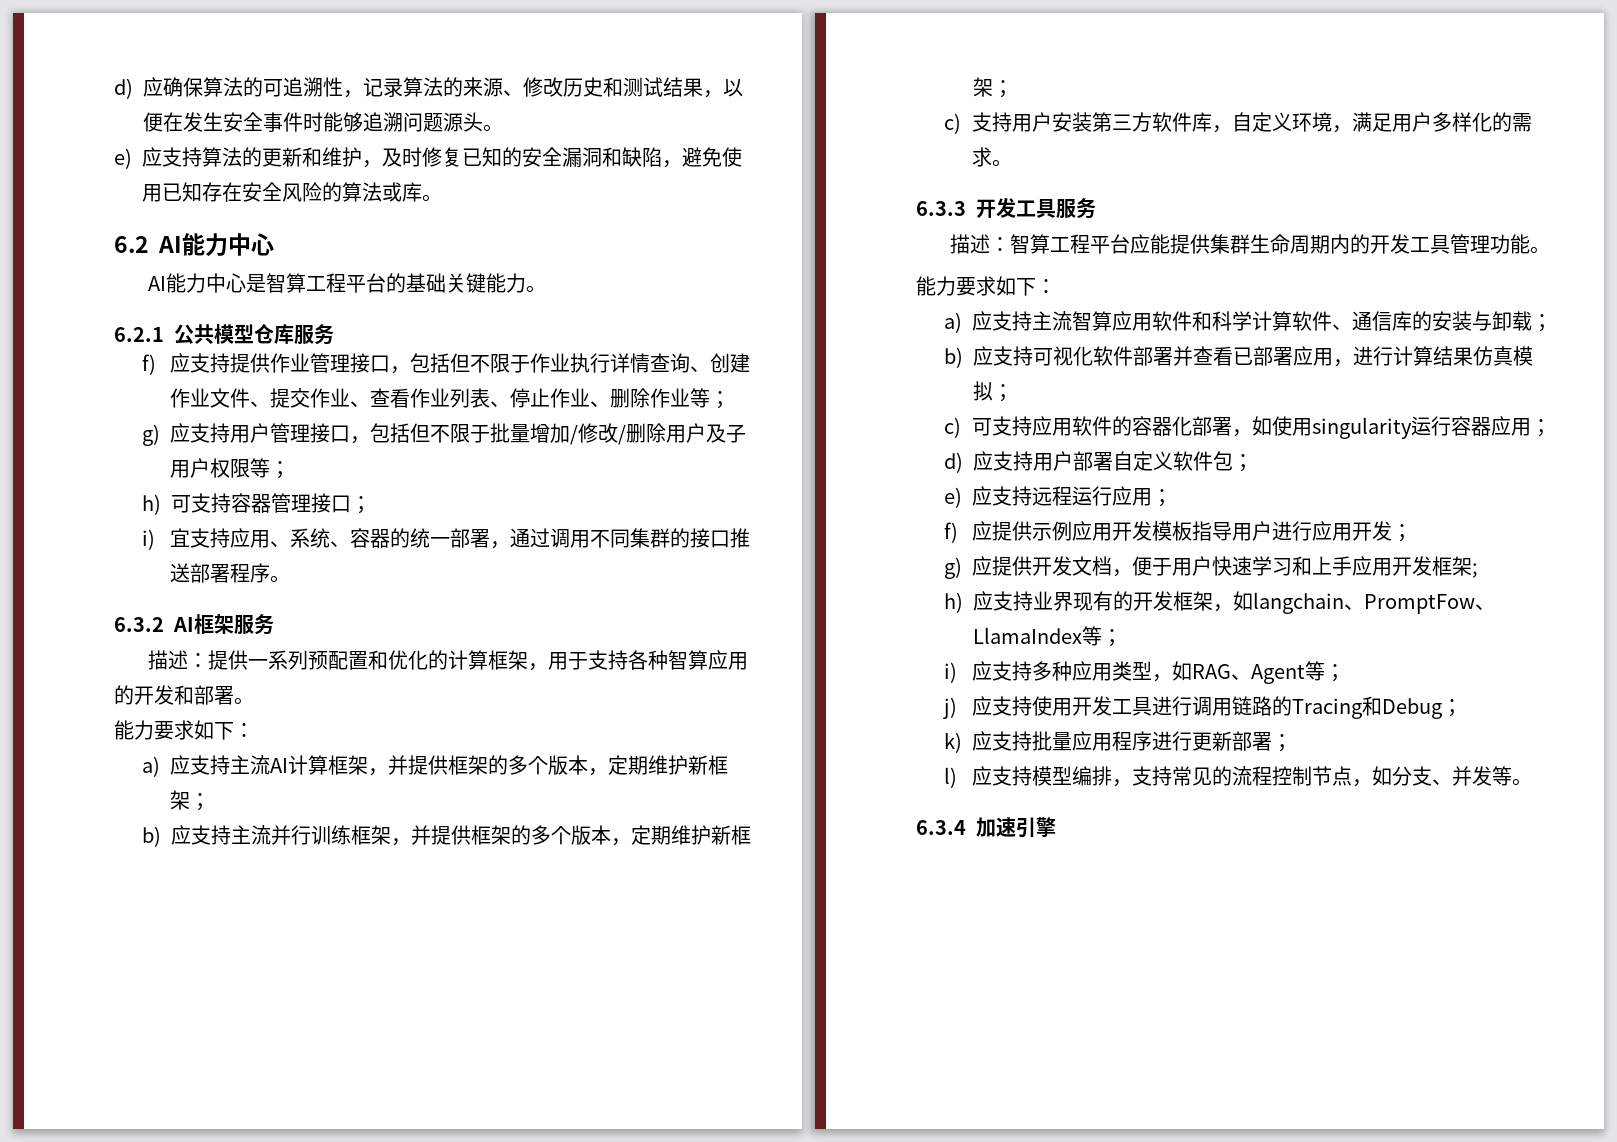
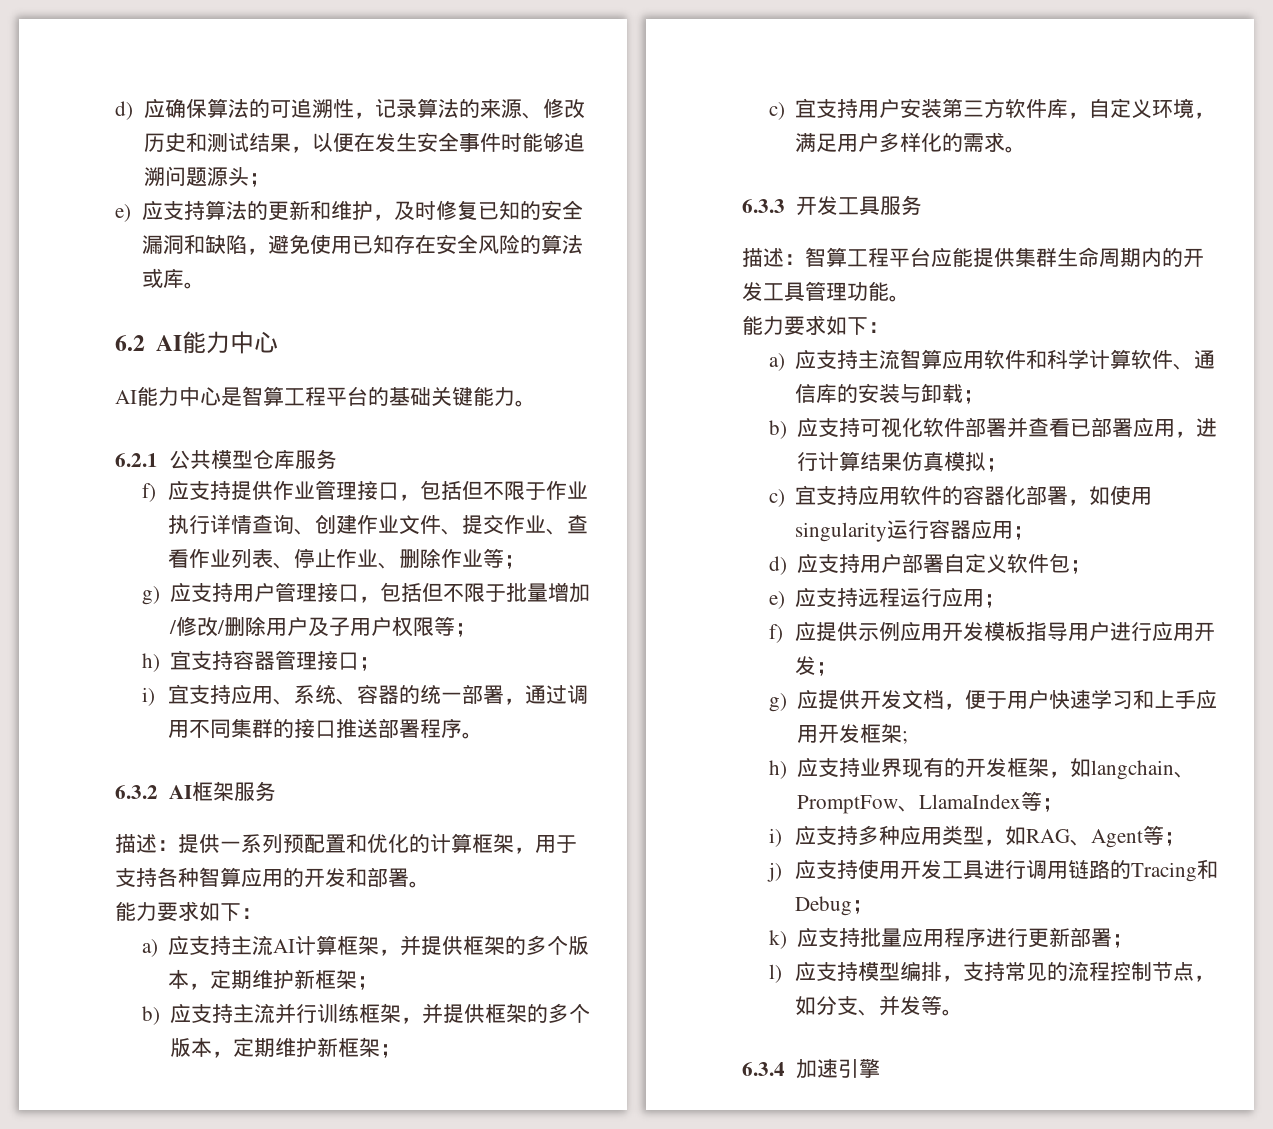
- d)应确保算法的可追溯性，记录算法的来源、修改历史和测试结果，以便在发生安全事件时能够追溯问题源头。
+ d)应确保算法的可追溯性，记录算法的来源、修改历史和测试结果，以便在发生安全事件时能够追溯问题源头；
- h)可支持容器管理接口；
+ h)宜支持容器管理接口；
- c)支持用户安装第三方软件库，自定义环境，满足用户多样化的需求。
+ c)宜支持用户安装第三方软件库，自定义环境，满足用户多样化的需求。
- c)可支持应用软件的容器化部署，如使用singularity运行容器应用；
+ c)宜支持应用软件的容器化部署，如使用singularity运行容器应用；

